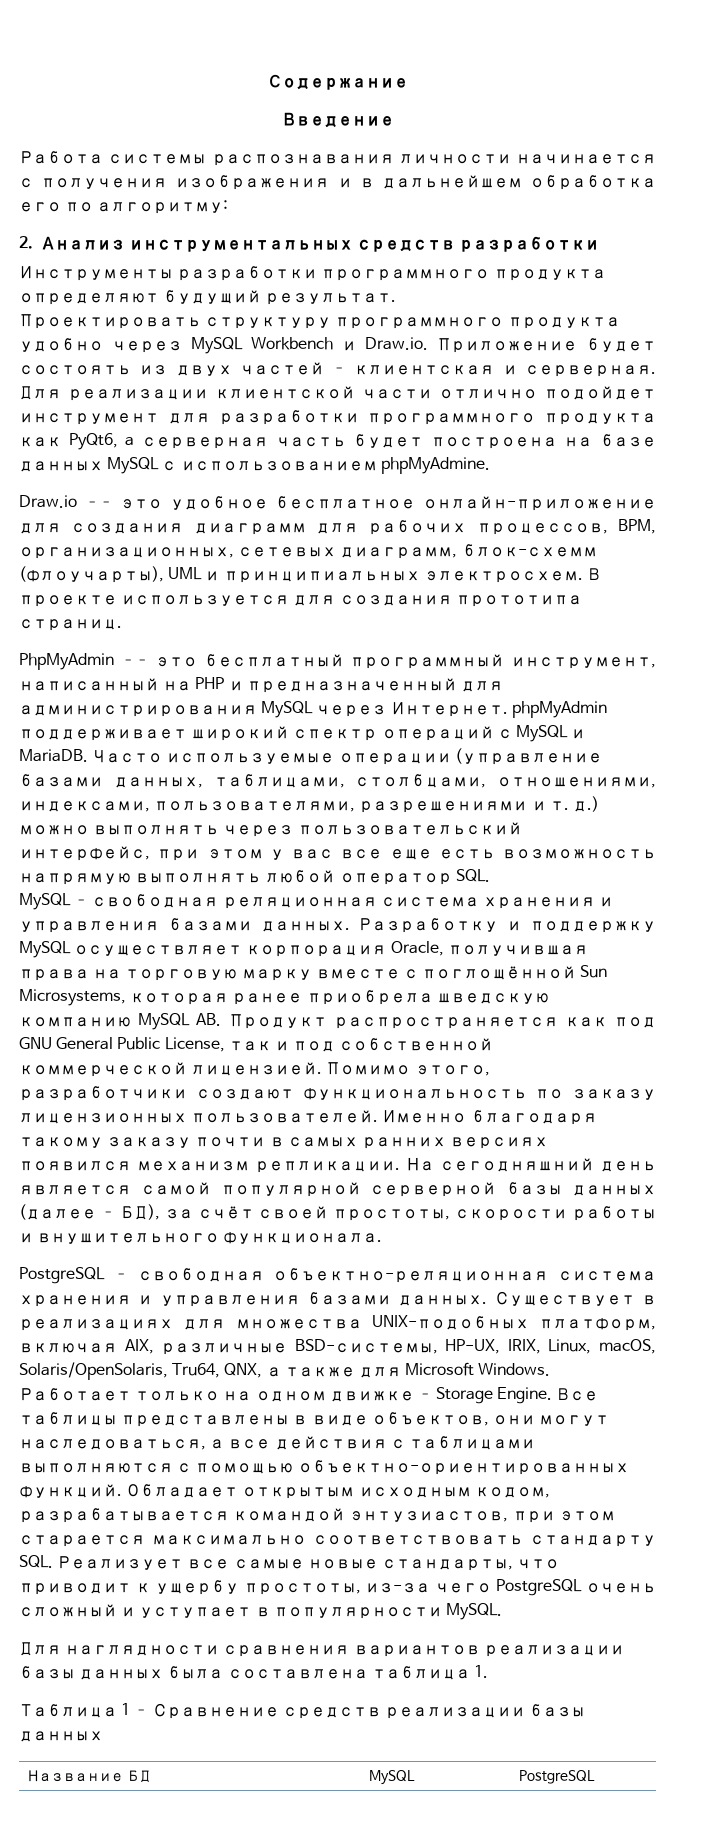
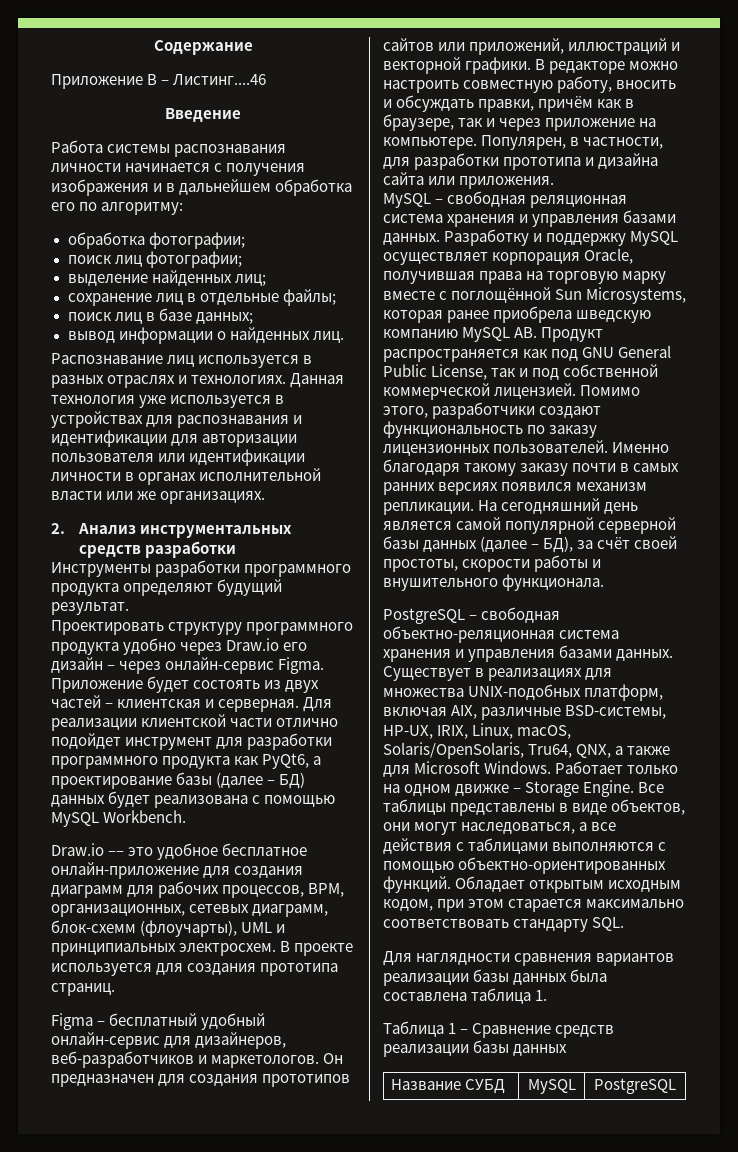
+ Приложение В – Листинг....46
+ обработка фотографии;
+ поиск лиц фотографии;
+ выделение найденных лиц;
+ сохранение лиц в отдельные файлы;
+ поиск лиц в базе данных;
+ вывод информации о найденных лиц.
+ Распознавание лиц используется в разных отраслях и технологиях. Данная технология уже используется в устройствах для распознавания и идентификации для авторизации пользователя или идентификации личности в органах исполнительной власти или же организациях.
- Проектировать структуру программного продукта удобно через MySQL Workbench и Draw.io. Приложение будет состоять из двух частей – клиентская и серверная.
+ Проектировать структуру программного продукта удобно через Draw.io его дизайн – через онлайн-сервис Figma. Приложение будет состоять из двух частей – клиентская и серверная.
- Для реализации клиентской части отлично подойдет инструмент для разработки программного продукта как PyQt6, a серверная часть будет построена на базе данных MySQL с использованием phpMyAdmine.
+ Для реализации клиентской части отлично подойдет инструмент для разработки программного продукта как PyQt6, a проектирование базы (далее – БД) данных будет реализована с помощью MySQL Workbench.
- PhpMyAdmin –– это бесплатный программный инструмент, написанный на PHP и предназначенный для администрирования MySQL через Интернет. phpMyAdmin поддерживает широкий спектр операций с MySQL и MariaDB. Часто используемые операции (управление базами данных, таблицами, столбцами, отношениями, индексами, пользователями, разрешениями и т. д.) можно выполнять через пользовательский интерфейс, при этом у вас все еще есть возможность напрямую выполнять любой оператор SQL.
+ Figma – бесплатный удобный онлайн-сервис для дизайнеров, веб-разработчиков и маркетологов. Он предназначен для создания прототипов сайтов или приложений, иллюстраций и векторной графики. В редакторе можно настроить совместную работу, вносить и обсуждать правки, причём как в браузере, так и через приложение на компьютере. Популярен, в частности, для разработки прототипа и дизайна сайта или приложения.
- Обладает открытым исходным кодом, разрабатывается командой энтузиастов, при этом старается максимально соответствовать стандарту SQL. Реализует все самые новые стандарты, что приводит к ущербу простоты, из-за чего PostgreSQL очень сложный и уступает в популярности MySQL.
+ Обладает открытым исходным кодом, при этом старается максимально соответствовать стандарту SQL.
- Название БД | MySQL | PostgreSQL
+ Название СУБД | MySQL | PostgreSQL

